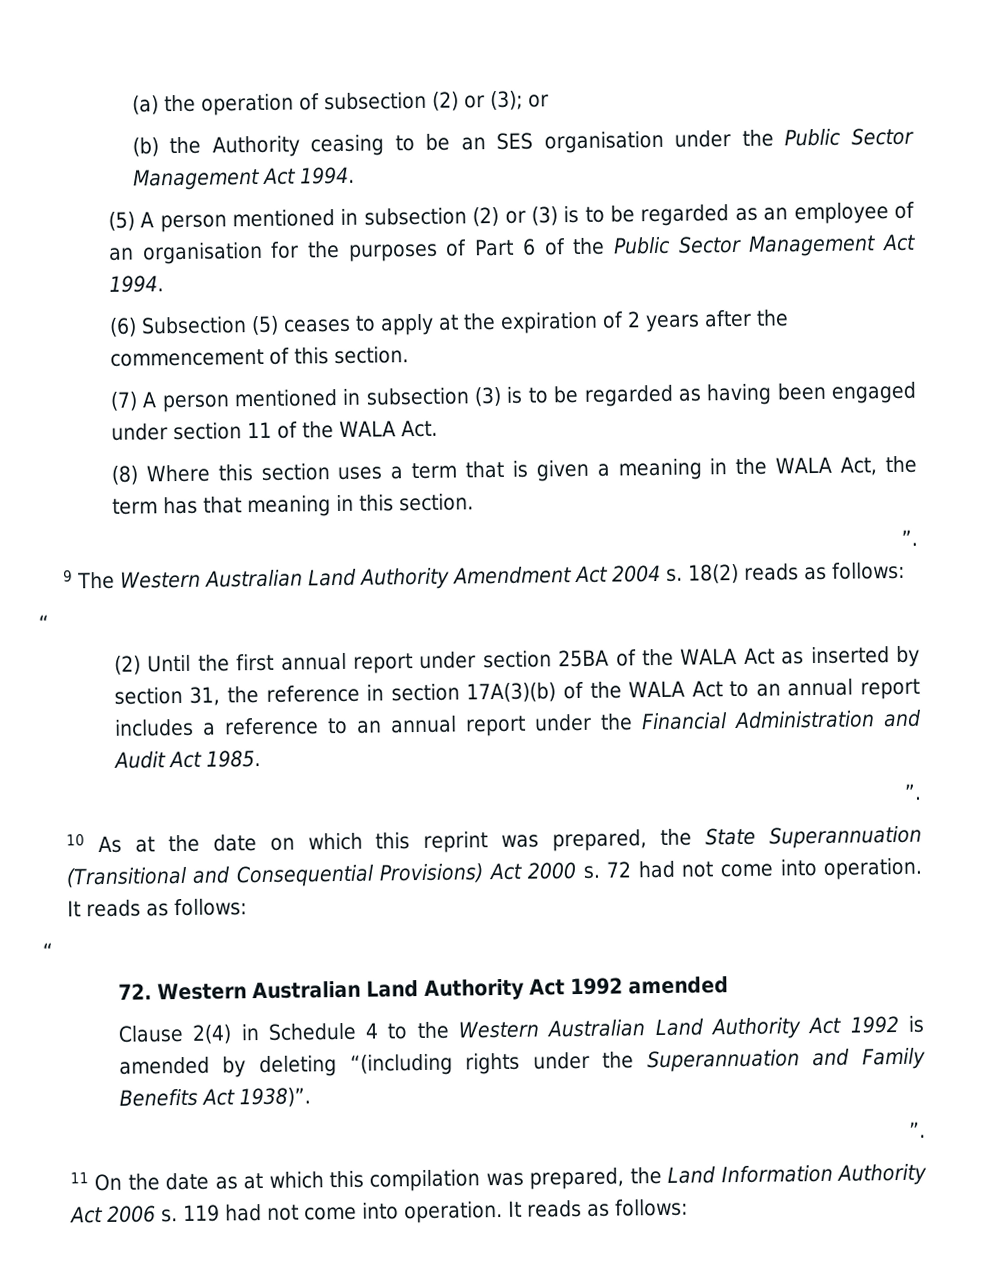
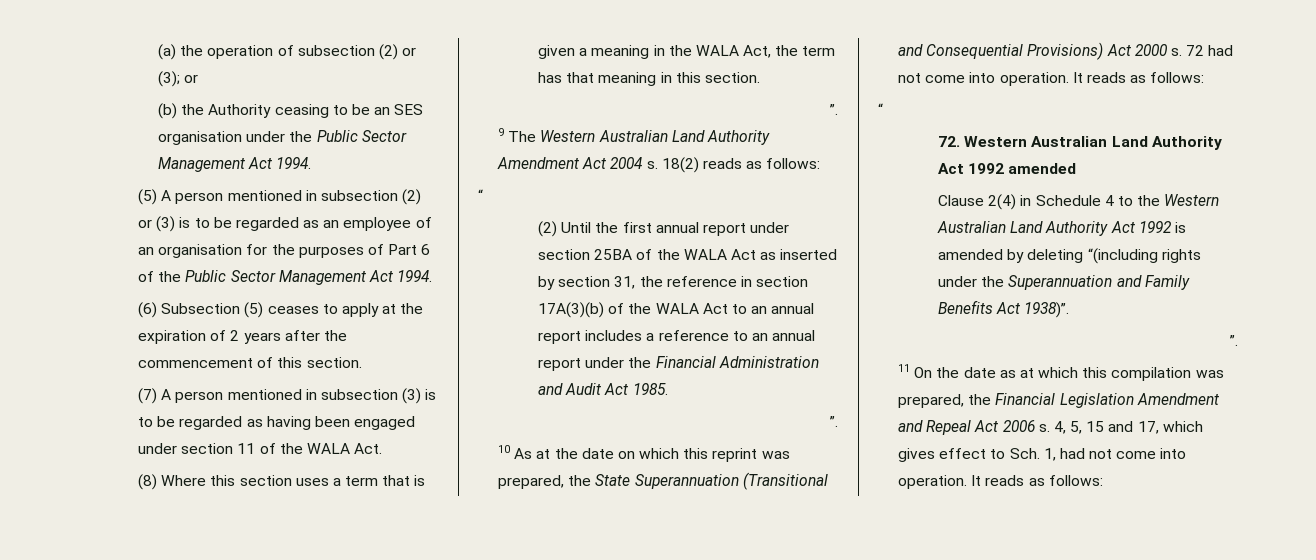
- 11 On the date as at which this compilation was prepared, the Land Information Authority Act 2006 s. 119 had not come into operation.
+ 11 On the date as at which this compilation was prepared, the Financial Legislation Amendment and Repeal Act 2006 s. 4, 5, 15 and 17, which gives effect to Sch. 1, had not come into operation.

